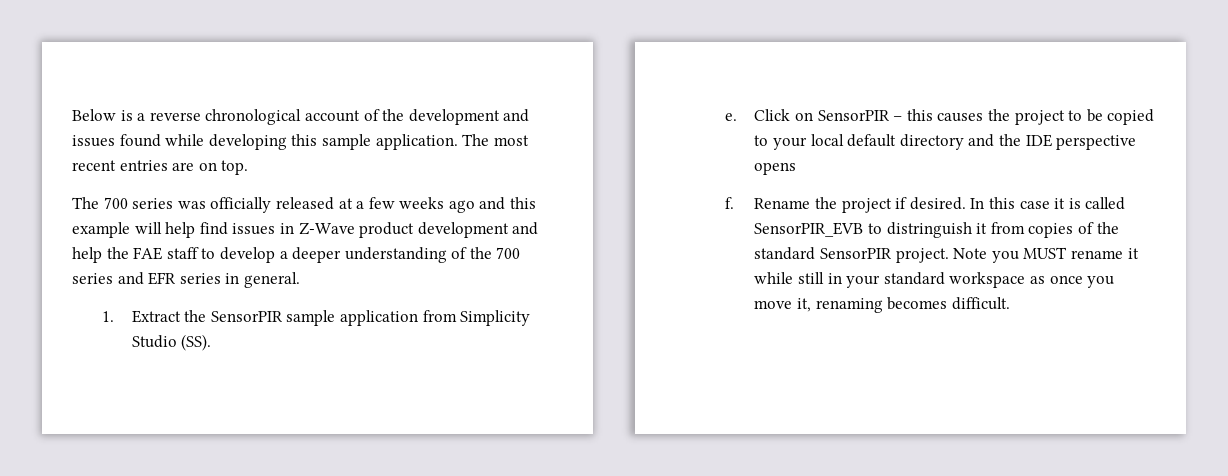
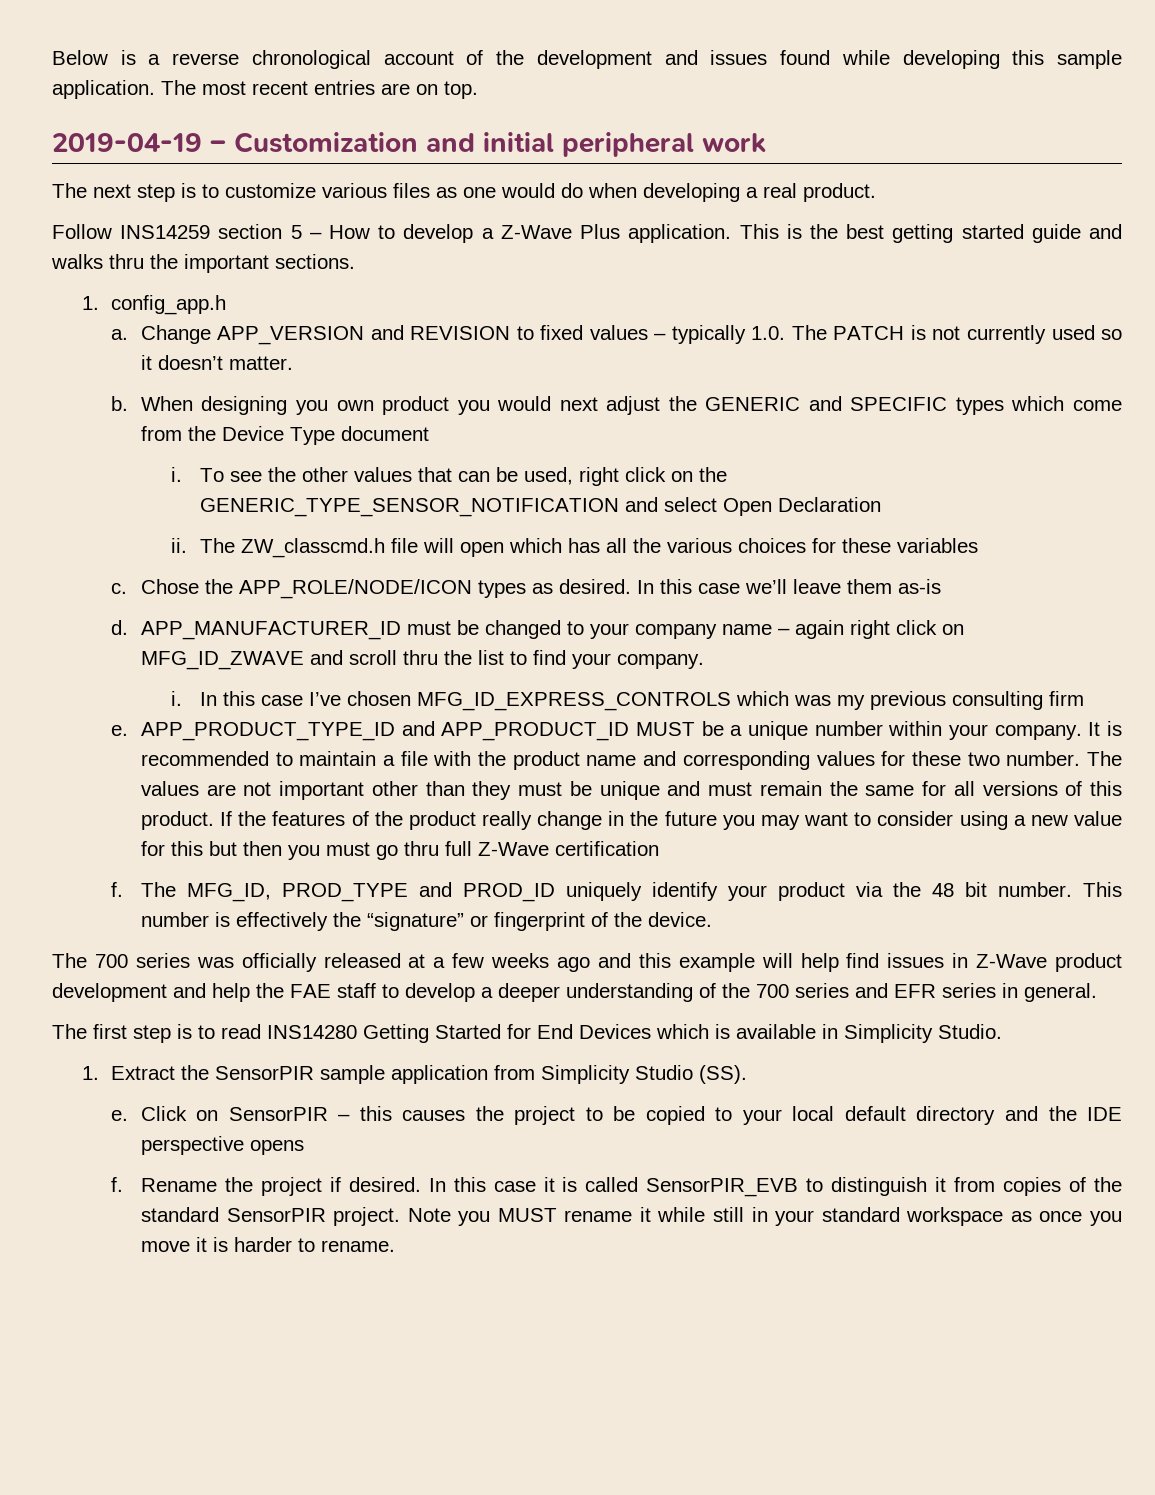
+ 2019-04-19 – Customization and initial peripheral work
+ The next step is to customize various files as one would do when developing a real product.
+ Follow INS14259 section 5 – How to develop a Z-Wave Plus application. This is the best getting started guide and walks thru the important sections.
+ 1. config_app.h
+ a. Change APP_VERSION and REVISION to fixed values – typically 1.0. The PATCH is not currently used so it doesn’t matter.
+ b. When designing you own product you would next adjust the GENERIC and SPECIFIC types which come from the Device Type document
+ i. To see the other values that can be used, right click on the GENERIC_TYPE_SENSOR_NOTIFICATION and select Open Declaration
+ ii. The ZW_classcmd.h file will open which has all the various choices for these variables
+ c. Chose the APP_ROLE/NODE/ICON types as desired. In this case we’ll leave them as-is
+ d. APP_MANUFACTURER_ID must be changed to your company name – again right click on MFG_ID_ZWAVE and scroll thru the list to find your company.
+ i. In this case I’ve chosen MFG_ID_EXPRESS_CONTROLS which was my previous consulting firm
+ e. APP_PRODUCT_TYPE_ID and APP_PRODUCT_ID MUST be a unique number within your company. It is recommended to maintain a file with the product name and corresponding values for these two number. The values are not important other than they must be unique and must remain the same for all versions of this product. If the features of the product really change in the future you may want to consider using a new value for this but then you must go thru full Z-Wave certification
+ f. The MFG_ID, PROD_TYPE and PROD_ID uniquely identify your product via the 48 bit number. This number is effectively the “signature” or fingerprint of the device.
+ The first step is to read INS14280 Getting Started for End Devices which is available in Simplicity Studio.
- In this case it is called SensorPIR_EVB to distringuish it from copies of the standard SensorPIR project.
+ In this case it is called SensorPIR_EVB to distinguish it from copies of the standard SensorPIR project.
- Note you MUST rename it while still in your standard workspace as once you move it, renaming becomes difficult.
+ Note you MUST rename it while still in your standard workspace as once you move it is harder to rename.

